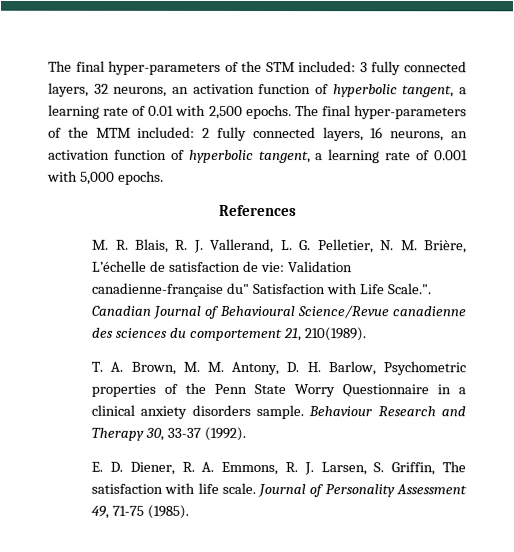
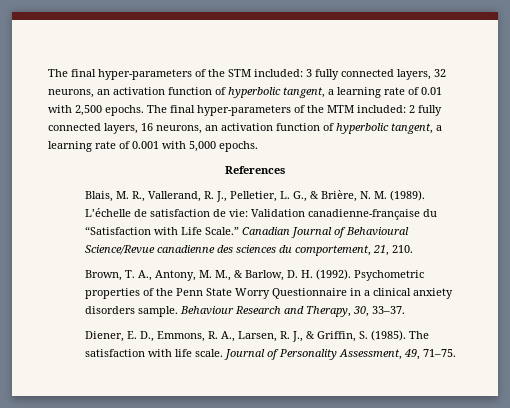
- M. R. Blais, R. J. Vallerand, L. G. Pelletier, N. M. Brière, L’échelle de satisfaction de vie: Validation canadienne-française du" Satisfaction with Life Scale.". Canadian Journal of Behavioural Science/Revue canadienne des sciences du comportement 21, 210(1989).
- T. A. Brown, M. M. Antony, D. H. Barlow, Psychometric properties of the Penn State Worry Questionnaire in a clinical anxiety disorders sample.
+ Blais, M. R., Vallerand, R. J., Pelletier, L. G., & Brière, N. M. (1989). L’échelle de satisfaction de vie: Validation canadienne-française du “Satisfaction with Life Scale.” Canadian Journal of Behavioural Science/Revue canadienne des sciences du comportement, 21, 210.
+ Brown, T. A., Antony, M. M., & Barlow, D. H. (1992). Psychometric properties of the Penn State Worry Questionnaire in a clinical anxiety disorders sample.
- Behaviour Research and Therapy 30, 33-37 (1992).
- E. D. Diener, R. A. Emmons, R. J. Larsen, S. Griffin, The satisfaction with life scale.
+ Behaviour Research and Therapy, 30, 33–37.
+ Diener, E. D., Emmons, R. A., Larsen, R. J., & Griffin, S. (1985). The satisfaction with life scale.
- Journal of Personality Assessment 49, 71-75 (1985).
+ Journal of Personality Assessment, 49, 71–75.

